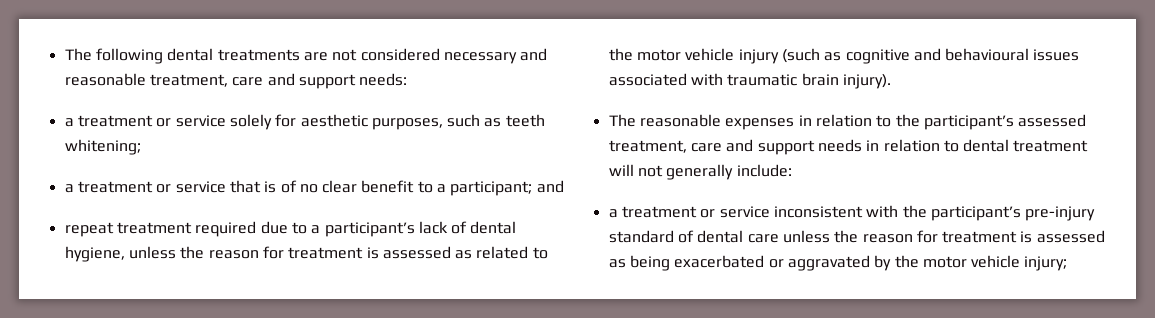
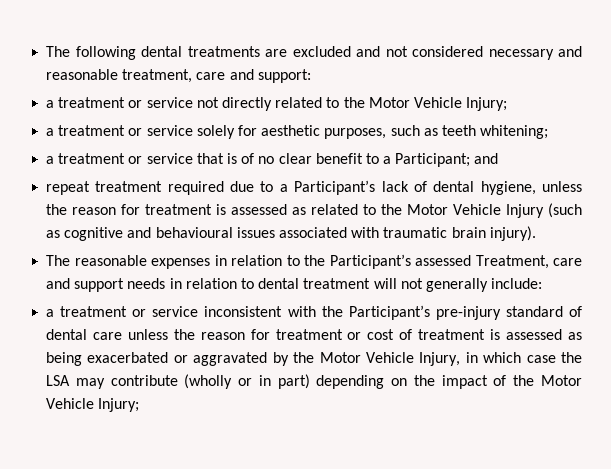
- The following dental treatments are not considered necessary and reasonable treatment, care and support needs:
+ The following dental treatments are excluded and not considered necessary and reasonable treatment, care and support:
+ a treatment or service not directly related to the Motor Vehicle Injury;
- a treatment or service that is of no clear benefit to a participant; and
+ a treatment or service that is of no clear benefit to a Participant; and
- repeat treatment required due to a participant’s lack of dental hygiene, unless the reason for treatment is assessed as related to the motor vehicle injury (such as cognitive and behavioural issues associated with traumatic brain injury).
+ repeat treatment required due to a Participant’s lack of dental hygiene, unless the reason for treatment is assessed as related to the Motor Vehicle Injury (such as cognitive and behavioural issues associated with traumatic brain injury).
- The reasonable expenses in relation to the participant’s assessed treatment, care and support needs in relation to dental treatment will not generally include:
+ The reasonable expenses in relation to the Participant’s assessed Treatment, care and support needs in relation to dental treatment will not generally include:
- a treatment or service inconsistent with the participant’s pre-injury standard of dental care unless the reason for treatment is assessed as being exacerbated or aggravated by the motor vehicle injury;
+ a treatment or service inconsistent with the Participant’s pre-injury standard of dental care unless the reason for treatment or cost of treatment is assessed as being exacerbated or aggravated by the Motor Vehicle Injury, in which case the LSA may contribute (wholly or in part) depending on the impact of the Motor Vehicle Injury;

